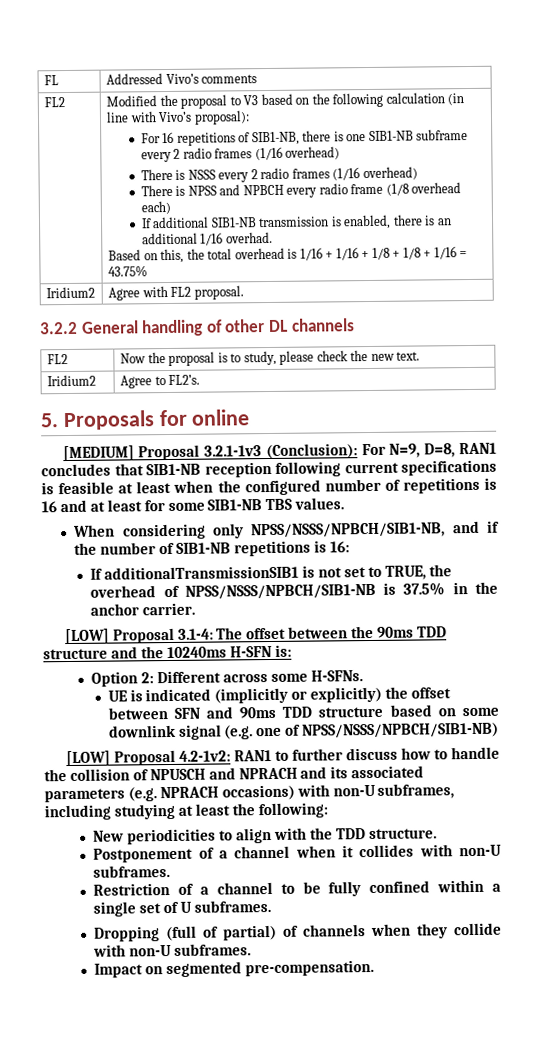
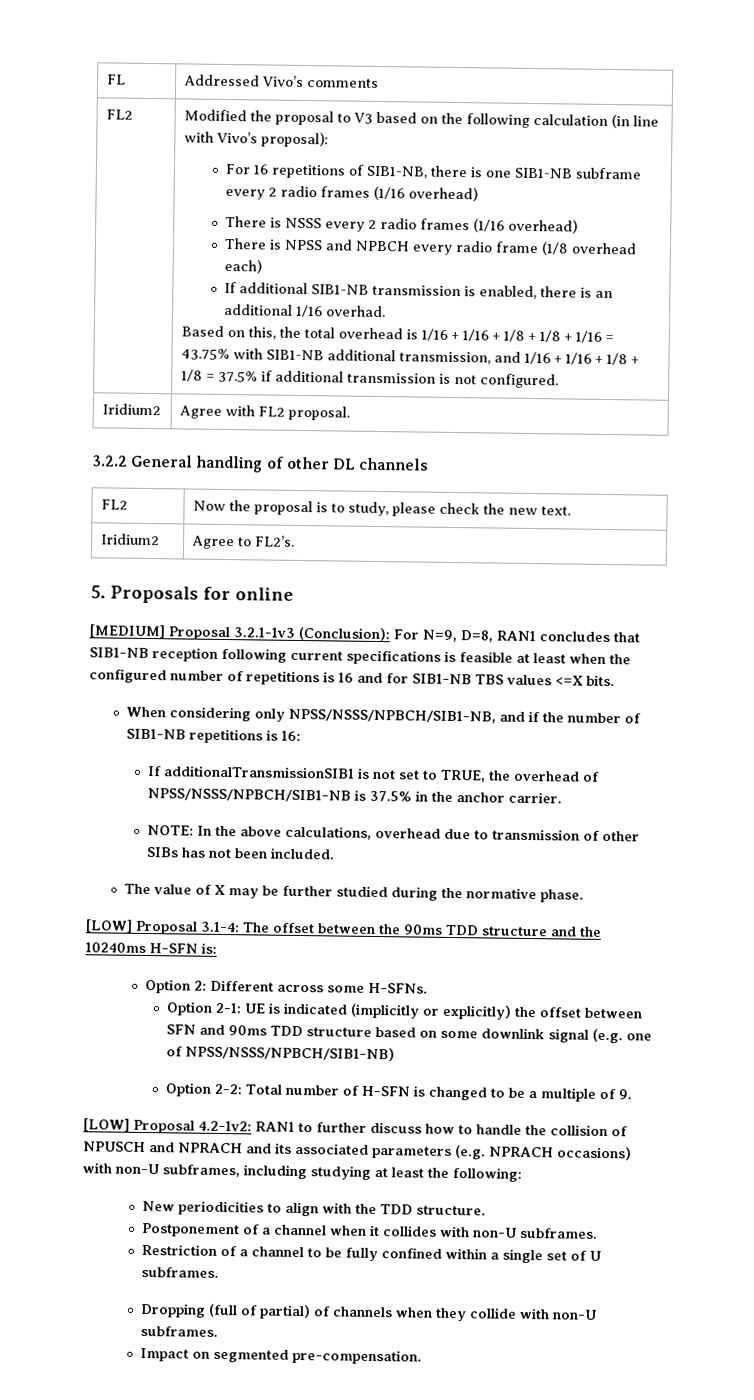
- Based on this, the total overhead is 1/16 + 1/16 + 1/8 + 1/8 + 1/16 = 43.75%
+ Based on this, the total overhead is 1/16 + 1/16 + 1/8 + 1/8 + 1/16 = 43.75% with SIB1-NB additional transmission, and 1/16 + 1/16 + 1/8 + 1/8 = 37.5% if additional transmission is not configured.
- [MEDIUM] Proposal 3.2.1-1v3 (Conclusion): For N=9, D=8, RAN1 concludes that SIB1-NB reception following current specifications is feasible at least when the configured number of repetitions is 16 and at least for some SIB1-NB TBS values.
+ [MEDIUM] Proposal 3.2.1-1v3 (Conclusion): For N=9, D=8, RAN1 concludes that SIB1-NB reception following current specifications is feasible at least when the configured number of repetitions is 16 and for SIB1-NB TBS values <=X bits.
+ NOTE: In the above calculations, overhead due to transmission of other SIBs has not been included.
+ The value of X may be further studied during the normative phase.
- UE is indicated (implicitly or explicitly) the offset between SFN and 90ms TDD structure based on some downlink signal (e.g. one of NPSS/NSSS/NPBCH/SIB1-NB)
+ Option 2-1: UE is indicated (implicitly or explicitly) the offset between SFN and 90ms TDD structure based on some downlink signal (e.g. one of NPSS/NSSS/NPBCH/SIB1-NB)
+ Option 2-2: Total number of H-SFN is changed to be a multiple of 9.

